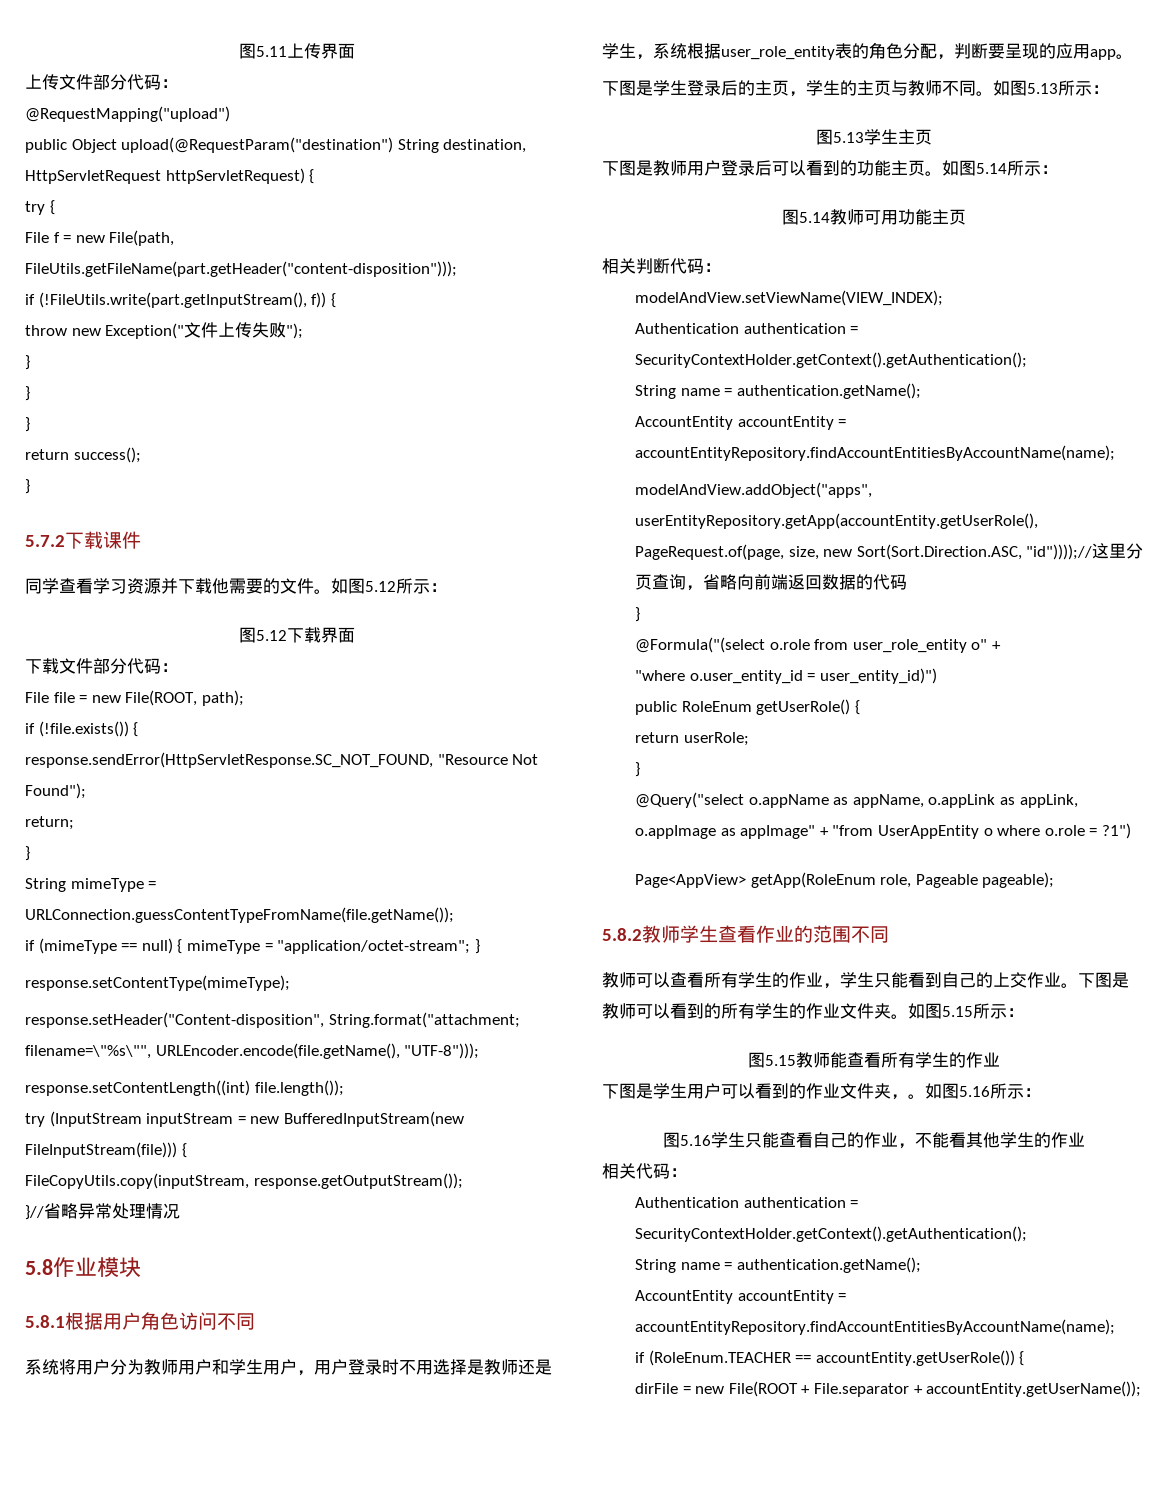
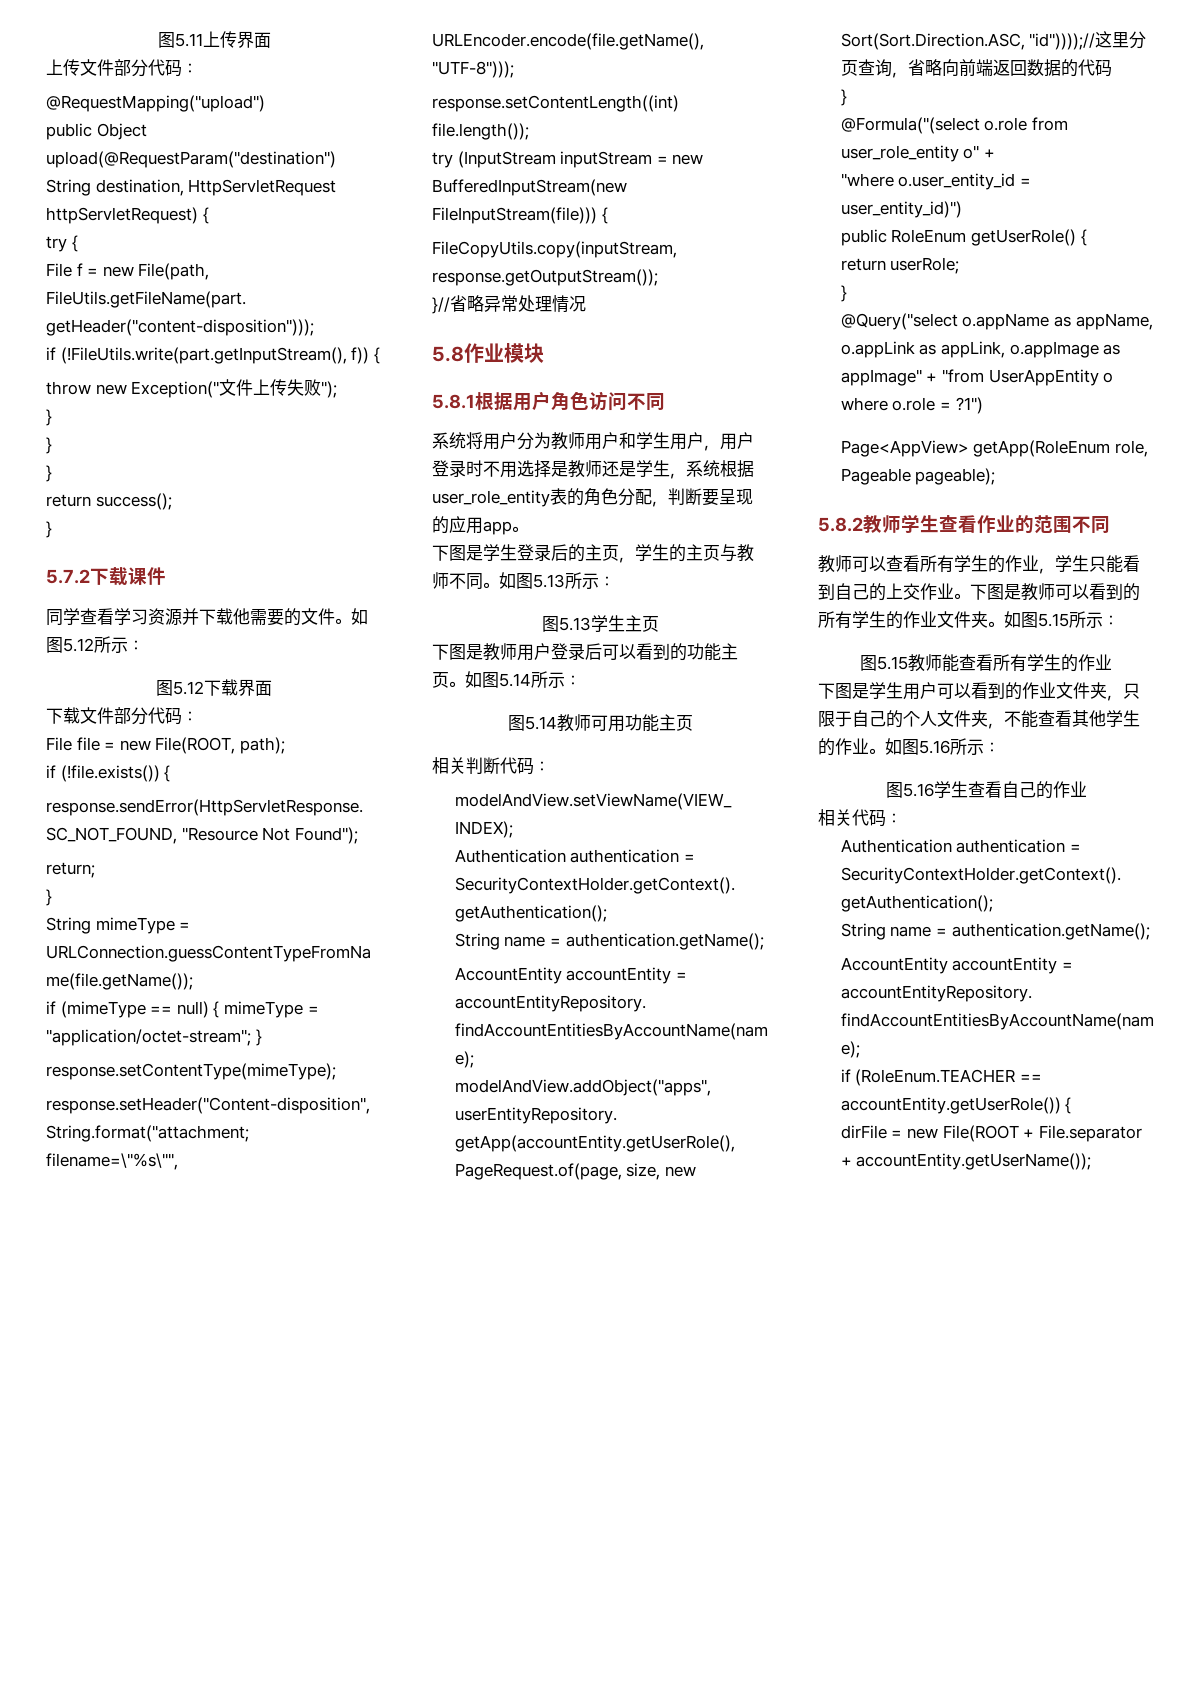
- 下图是学生用户可以看到的作业文件夹，。
+ 下图是学生用户可以看到的作业文件夹，只限于自己的个人文件夹，不能查看其他学生的作业。
- 图5.16学生只能查看自己的作业，不能看其他学生的作业
+ 图5.16学生查看自己的作业

